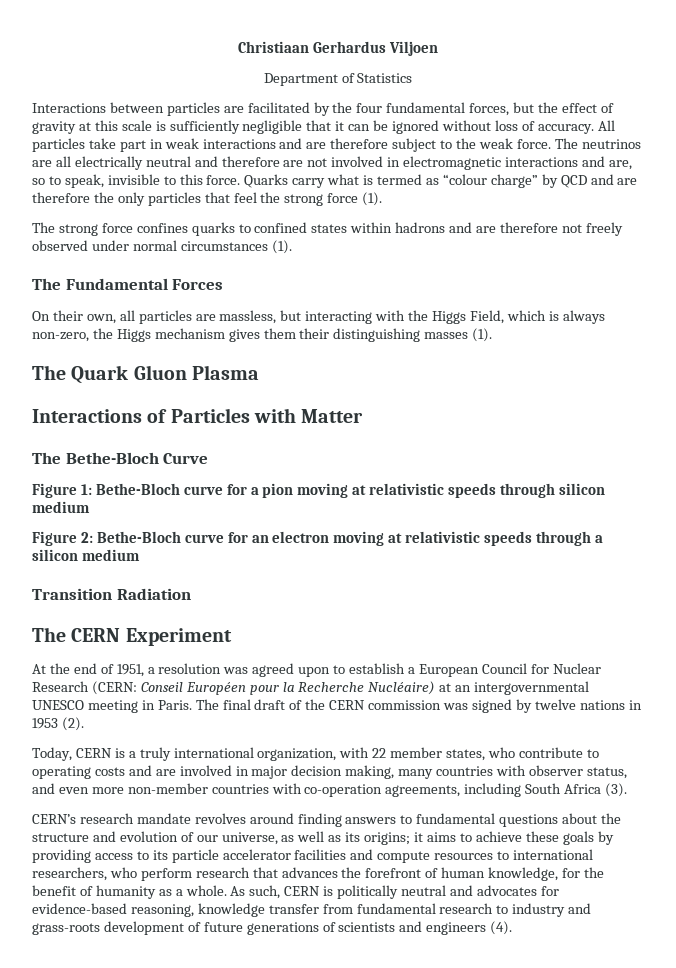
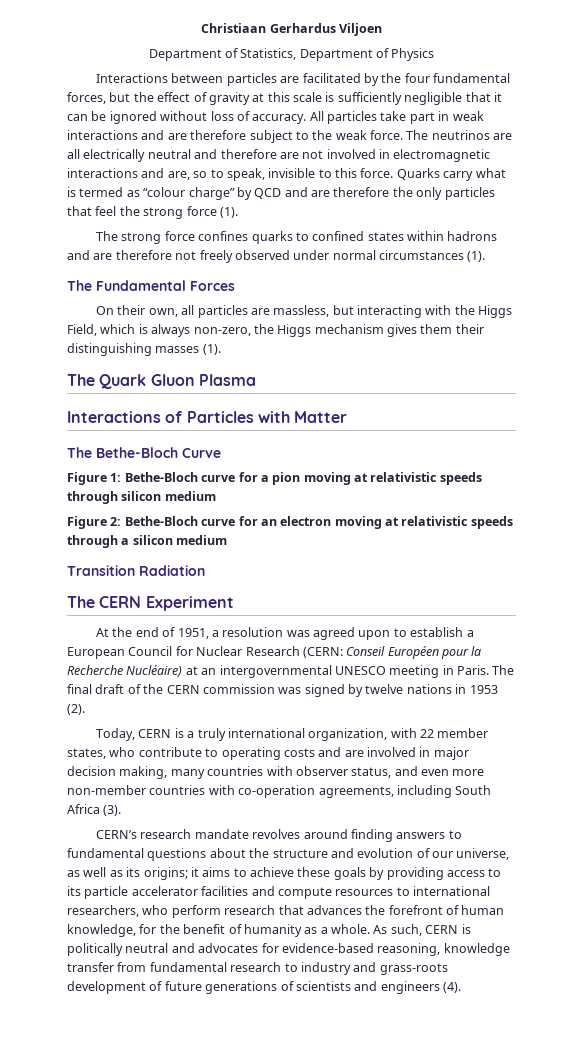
- Department of Statistics
+ Department of Statistics, Department of Physics

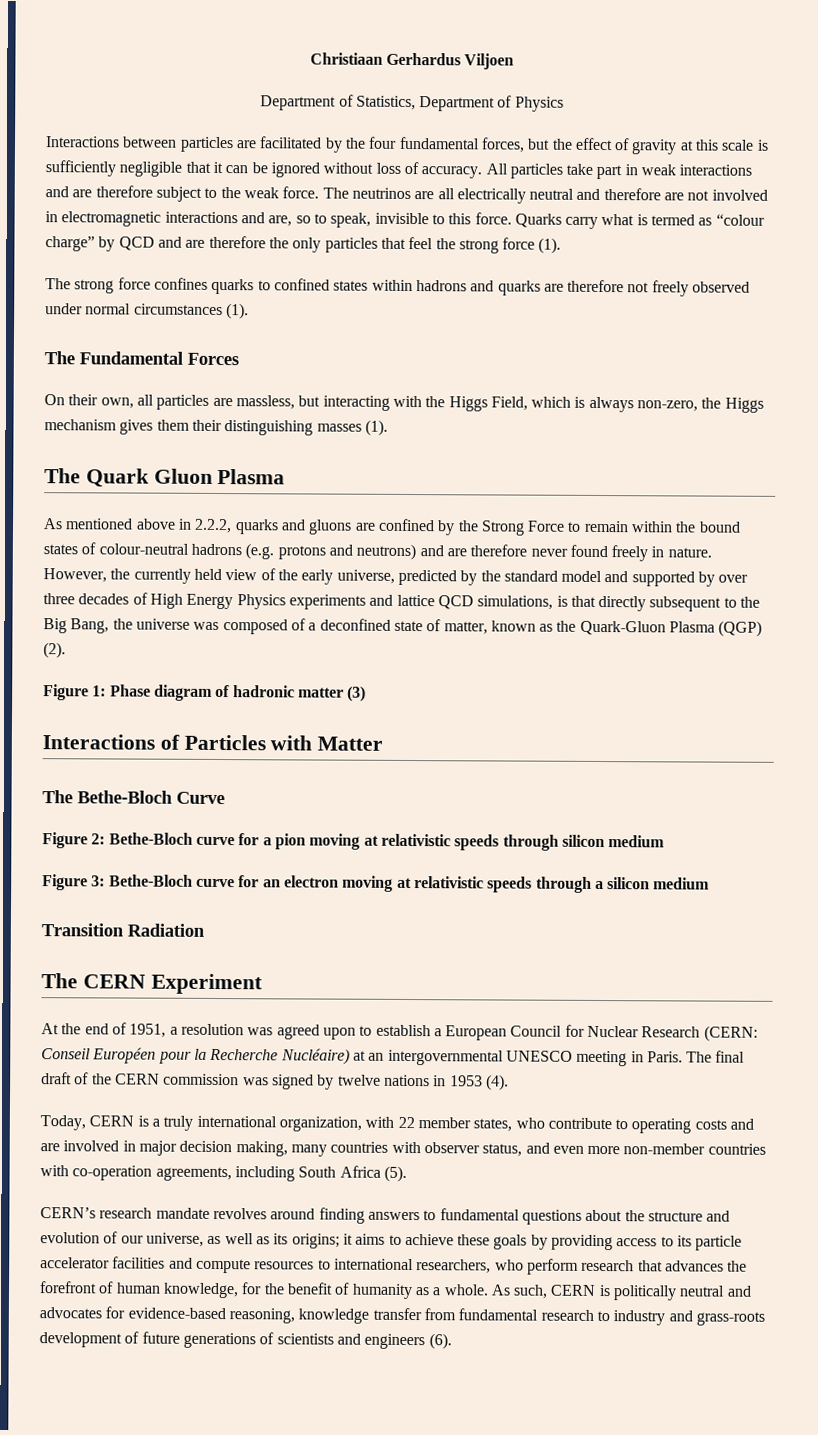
- The strong force confines quarks to confined states within hadrons and are therefore not freely observed under normal circumstances (1).
+ The strong force confines quarks to confined states within hadrons and quarks are therefore not freely observed under normal circumstances (1).
+ As mentioned above in 2.2.2, quarks and gluons are confined by the Strong Force to remain within the bound states of colour-neutral hadrons (e.g. protons and neutrons) and are therefore never found freely in nature. However, the currently held view of the early universe, predicted by the standard model and supported by over three decades of High Energy Physics experiments and lattice QCD simulations, is that directly subsequent to the Big Bang, the universe was composed of a deconfined state of matter, known as the Quark-Gluon Plasma (QGP) (2).
+ Figure 1: Phase diagram of hadronic matter (3)
- Figure 1: Bethe-Bloch curve for a pion moving at relativistic speeds through silicon medium
+ Figure 2: Bethe-Bloch curve for a pion moving at relativistic speeds through silicon medium
- Figure 2: Bethe-Bloch curve for an electron moving at relativistic speeds through a silicon medium
+ Figure 3: Bethe-Bloch curve for an electron moving at relativistic speeds through a silicon medium
- The final draft of the CERN commission was signed by twelve nations in 1953 (2).
+ The final draft of the CERN commission was signed by twelve nations in 1953 (4).
- Today, CERN is a truly international organization, with 22 member states, who contribute to operating costs and are involved in major decision making, many countries with observer status, and even more non-member countries with co-operation agreements, including South Africa (3).
+ Today, CERN is a truly international organization, with 22 member states, who contribute to operating costs and are involved in major decision making, many countries with observer status, and even more non-member countries with co-operation agreements, including South Africa (5).
- As such, CERN is politically neutral and advocates for evidence-based reasoning, knowledge transfer from fundamental research to industry and grass-roots development of future generations of scientists and engineers (4).
+ As such, CERN is politically neutral and advocates for evidence-based reasoning, knowledge transfer from fundamental research to industry and grass-roots development of future generations of scientists and engineers (6).

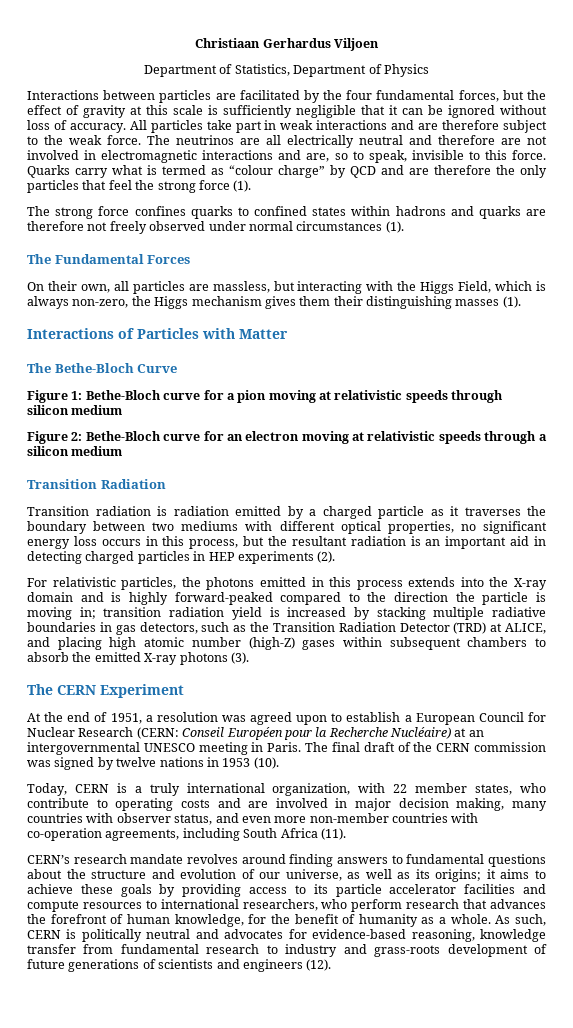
- The Quark Gluon Plasma
- As mentioned above in 2.2.2, quarks and gluons are confined by the Strong Force to remain within the bound states of colour-neutral hadrons (e.g. protons and neutrons) and are therefore never found freely in nature. However, the currently held view of the early universe, predicted by the standard model and supported by over three decades of High Energy Physics experiments and lattice QCD simulations, is that directly subsequent to the Big Bang, the universe was composed of a deconfined state of matter, known as the Quark-Gluon Plasma (QGP) (2).
- Figure 1: Phase diagram of hadronic matter (3)
- Figure 2: Bethe-Bloch curve for a pion moving at relativistic speeds through silicon medium
+ Figure 1: Bethe-Bloch curve for a pion moving at relativistic speeds through silicon medium
- Figure 3: Bethe-Bloch curve for an electron moving at relativistic speeds through a silicon medium
+ Figure 2: Bethe-Bloch curve for an electron moving at relativistic speeds through a silicon medium
+ Transition radiation is radiation emitted by a charged particle as it traverses the boundary between two mediums with different optical properties, no significant energy loss occurs in this process, but the resultant radiation is an important aid in detecting charged particles in HEP experiments (2).
+ For relativistic particles, the photons emitted in this process extends into the X-ray domain and is highly forward-peaked compared to the direction the particle is moving in; transition radiation yield is increased by stacking multiple radiative boundaries in gas detectors, such as the Transition Radiation Detector (TRD) at ALICE, and placing high atomic number (high-Z) gases within subsequent chambers to absorb the emitted X-ray photons (3).
- The final draft of the CERN commission was signed by twelve nations in 1953 (4).
+ The final draft of the CERN commission was signed by twelve nations in 1953 (10).
- Today, CERN is a truly international organization, with 22 member states, who contribute to operating costs and are involved in major decision making, many countries with observer status, and even more non-member countries with co-operation agreements, including South Africa (5).
+ Today, CERN is a truly international organization, with 22 member states, who contribute to operating costs and are involved in major decision making, many countries with observer status, and even more non-member countries with co-operation agreements, including South Africa (11).
- As such, CERN is politically neutral and advocates for evidence-based reasoning, knowledge transfer from fundamental research to industry and grass-roots development of future generations of scientists and engineers (6).
+ As such, CERN is politically neutral and advocates for evidence-based reasoning, knowledge transfer from fundamental research to industry and grass-roots development of future generations of scientists and engineers (12).

